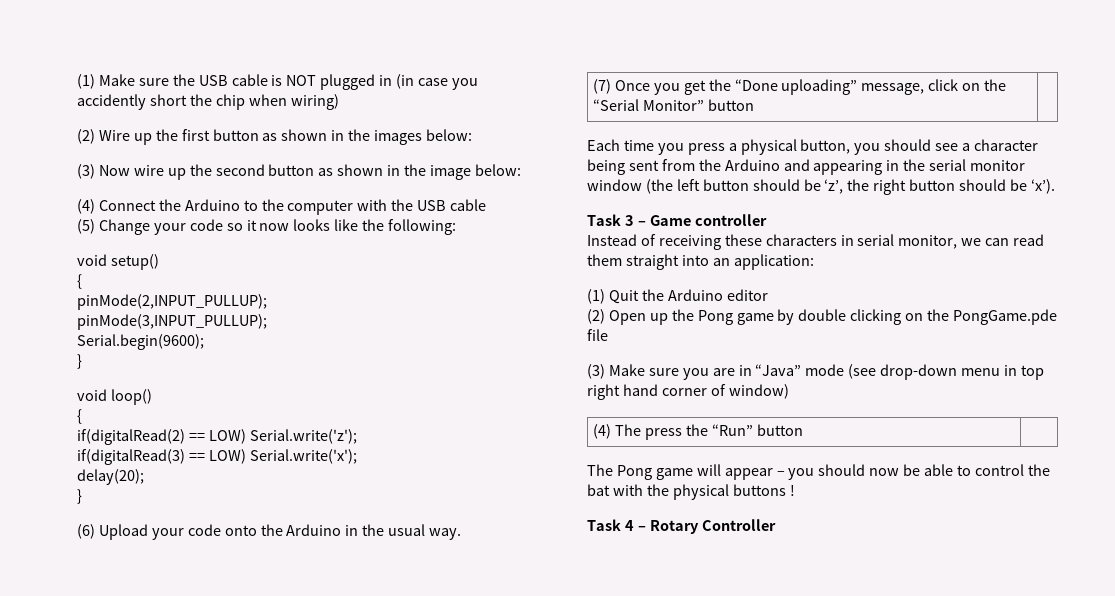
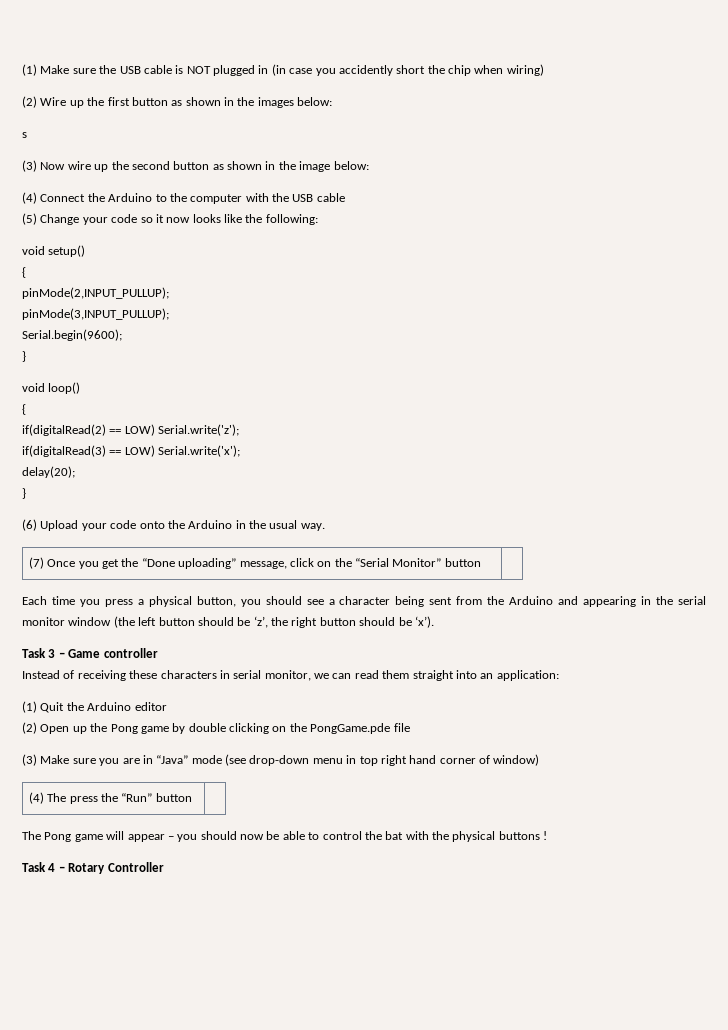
+ s

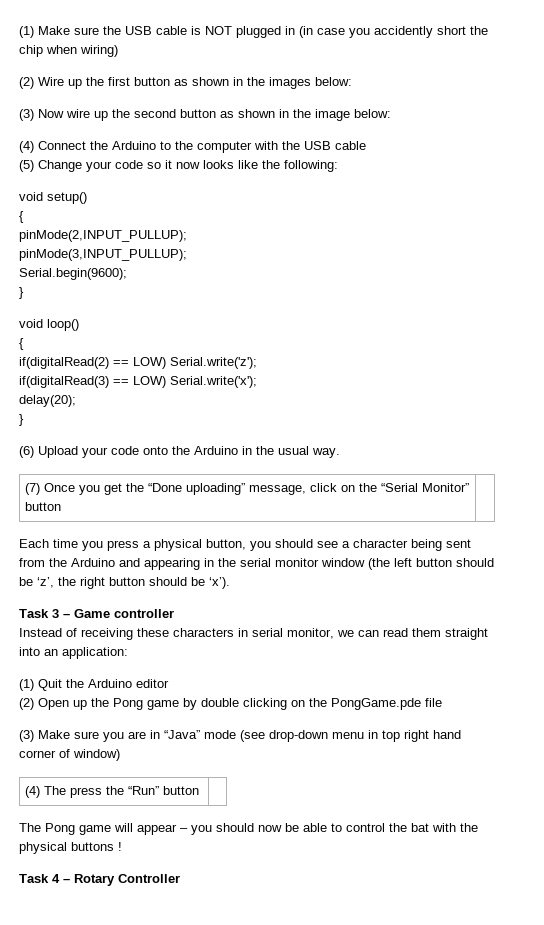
- s

